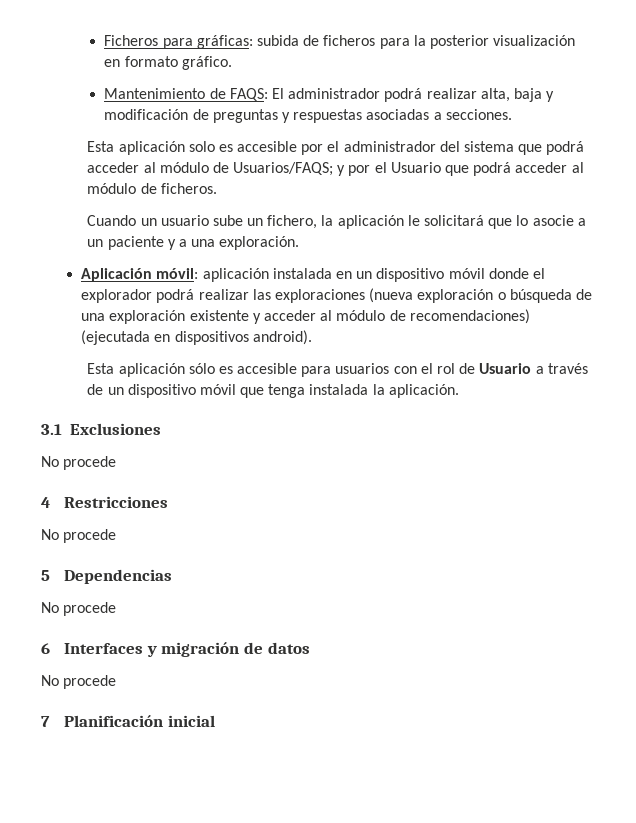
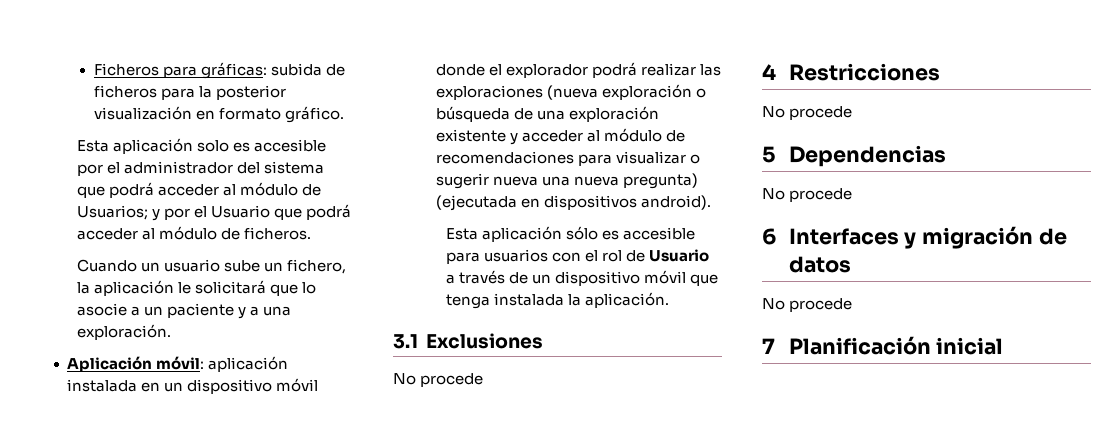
- Mantenimiento de FAQS: El administrador podrá realizar alta, baja y modificación de preguntas y respuestas asociadas a secciones.
- Esta aplicación solo es accesible por el administrador del sistema que podrá acceder al módulo de Usuarios/FAQS; y por el Usuario que podrá acceder al módulo de ficheros.
+ Esta aplicación solo es accesible por el administrador del sistema que podrá acceder al módulo de Usuarios; y por el Usuario que podrá acceder al módulo de ficheros.
- Aplicación móvil: aplicación instalada en un dispositivo móvil donde el explorador podrá realizar las exploraciones (nueva exploración o búsqueda de una exploración existente y acceder al módulo de recomendaciones) (ejecutada en dispositivos android).
+ Aplicación móvil: aplicación instalada en un dispositivo móvil donde el explorador podrá realizar las exploraciones (nueva exploración o búsqueda de una exploración existente y acceder al módulo de recomendaciones para visualizar o sugerir nueva una nueva pregunta) (ejecutada en dispositivos android).

